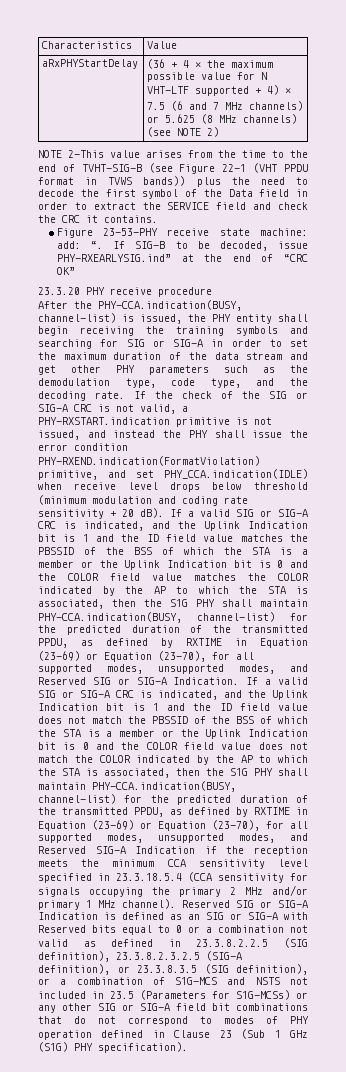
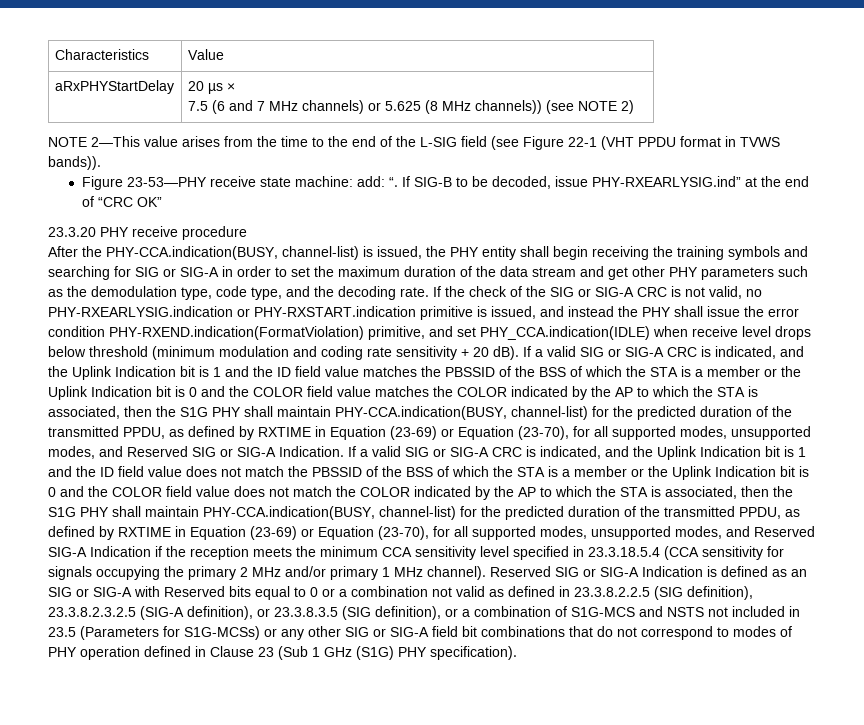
- aRxPHYStartDelay | (36 + 4 × the maximum possible value for N VHT-LTF supported + 4) ×
- 7.5 (6 and 7 MHz channels) or 5.625 (8 MHz channels) (see NOTE 2)
+ aRxPHYStartDelay | 20 µs ×
+ 7.5 (6 and 7 MHz channels) or 5.625 (8 MHz channels)) (see NOTE 2)
- NOTE 2—This value arises from the time to the end of TVHT-SIG-B (see Figure 22-1 (VHT PPDU format in TVWS bands)) plus the need to decode the first symbol of the Data field in order to extract the SERVICE field and check the CRC it contains.
+ NOTE 2—This value arises from the time to the end of the L-SIG field (see Figure 22-1 (VHT PPDU format in TVWS bands)).
- If the check of the SIG or SIG-A CRC is not valid, a PHY-RXSTART.indication primitive is not issued, and instead the PHY shall issue the error condition PHY-RXEND.indication(FormatViolation) primitive, and set PHY_CCA.indication(IDLE) when receive level drops below threshold (minimum modulation and coding rate sensitivity + 20 dB).
+ If the check of the SIG or SIG-A CRC is not valid, no PHY-RXEARLYSIG.indication or PHY-RXSTART.indication primitive is issued, and instead the PHY shall issue the error condition PHY-RXEND.indication(FormatViolation) primitive, and set PHY_CCA.indication(IDLE) when receive level drops below threshold (minimum modulation and coding rate sensitivity + 20 dB).

